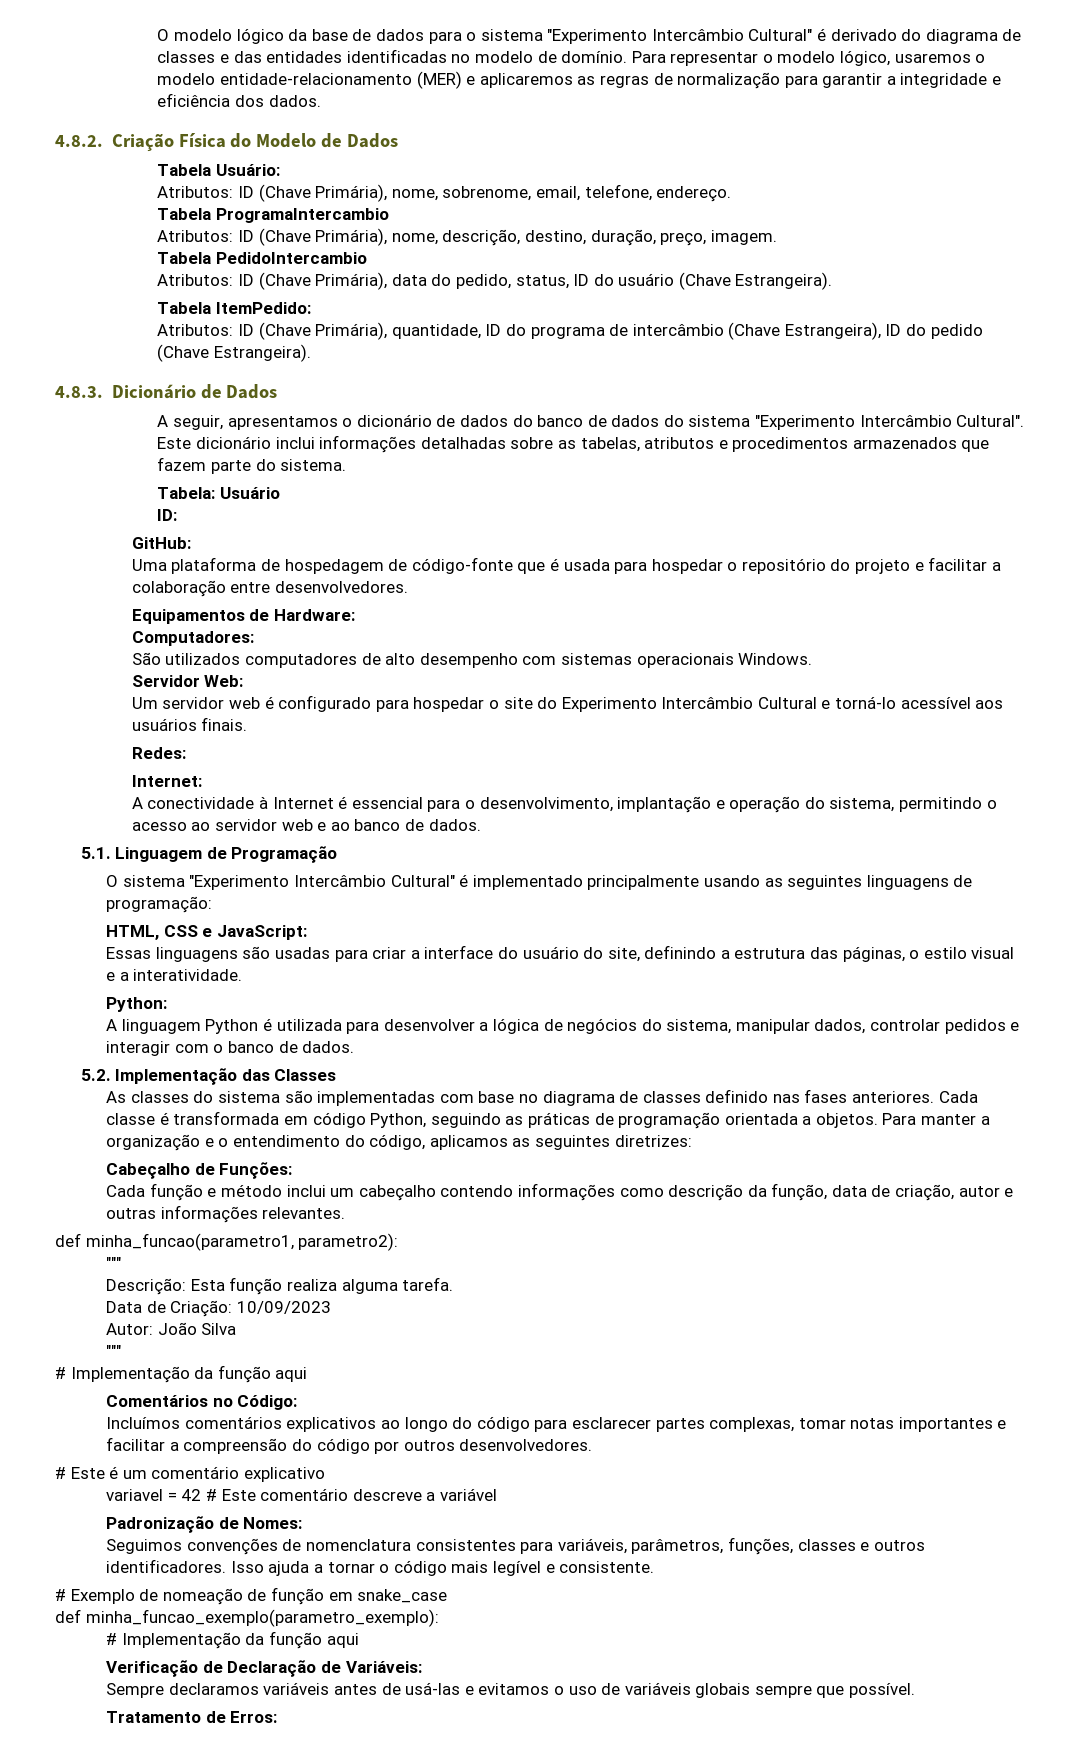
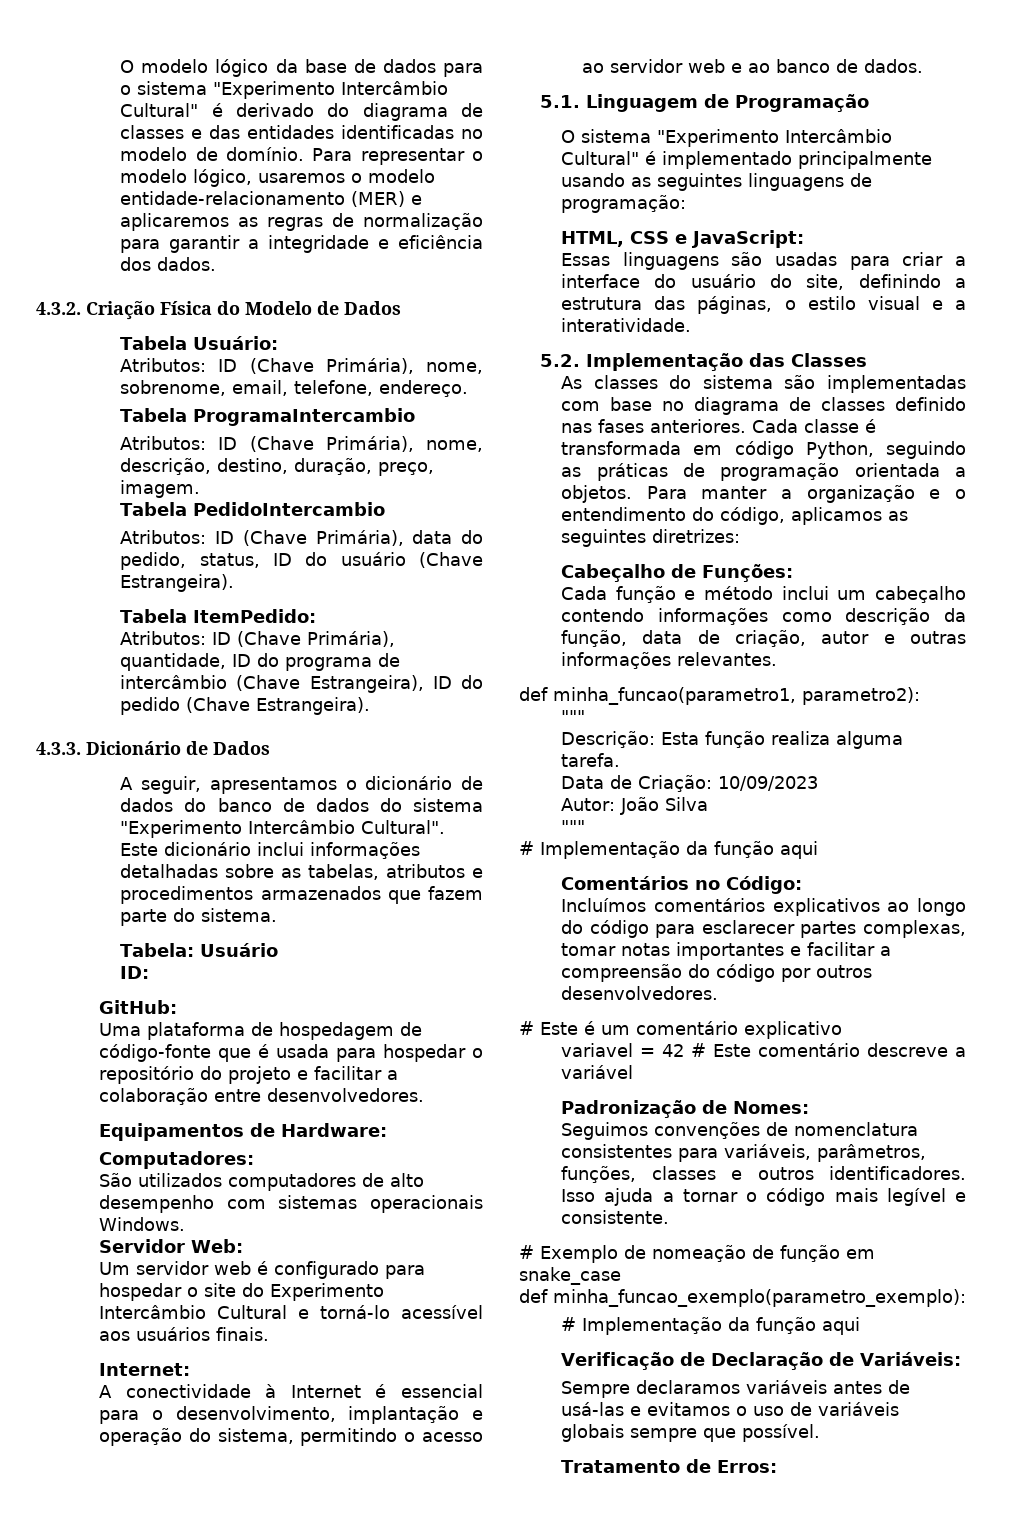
- 4.8.2. Criação Física do Modelo de Dados
+ 4.3.2. Criação Física do Modelo de Dados
- 4.8.3. Dicionário de Dados
+ 4.3.3. Dicionário de Dados
- Redes:
- Python:
- A linguagem Python é utilizada para desenvolver a lógica de negócios do sistema, manipular dados, controlar pedidos e interagir com o banco de dados.

